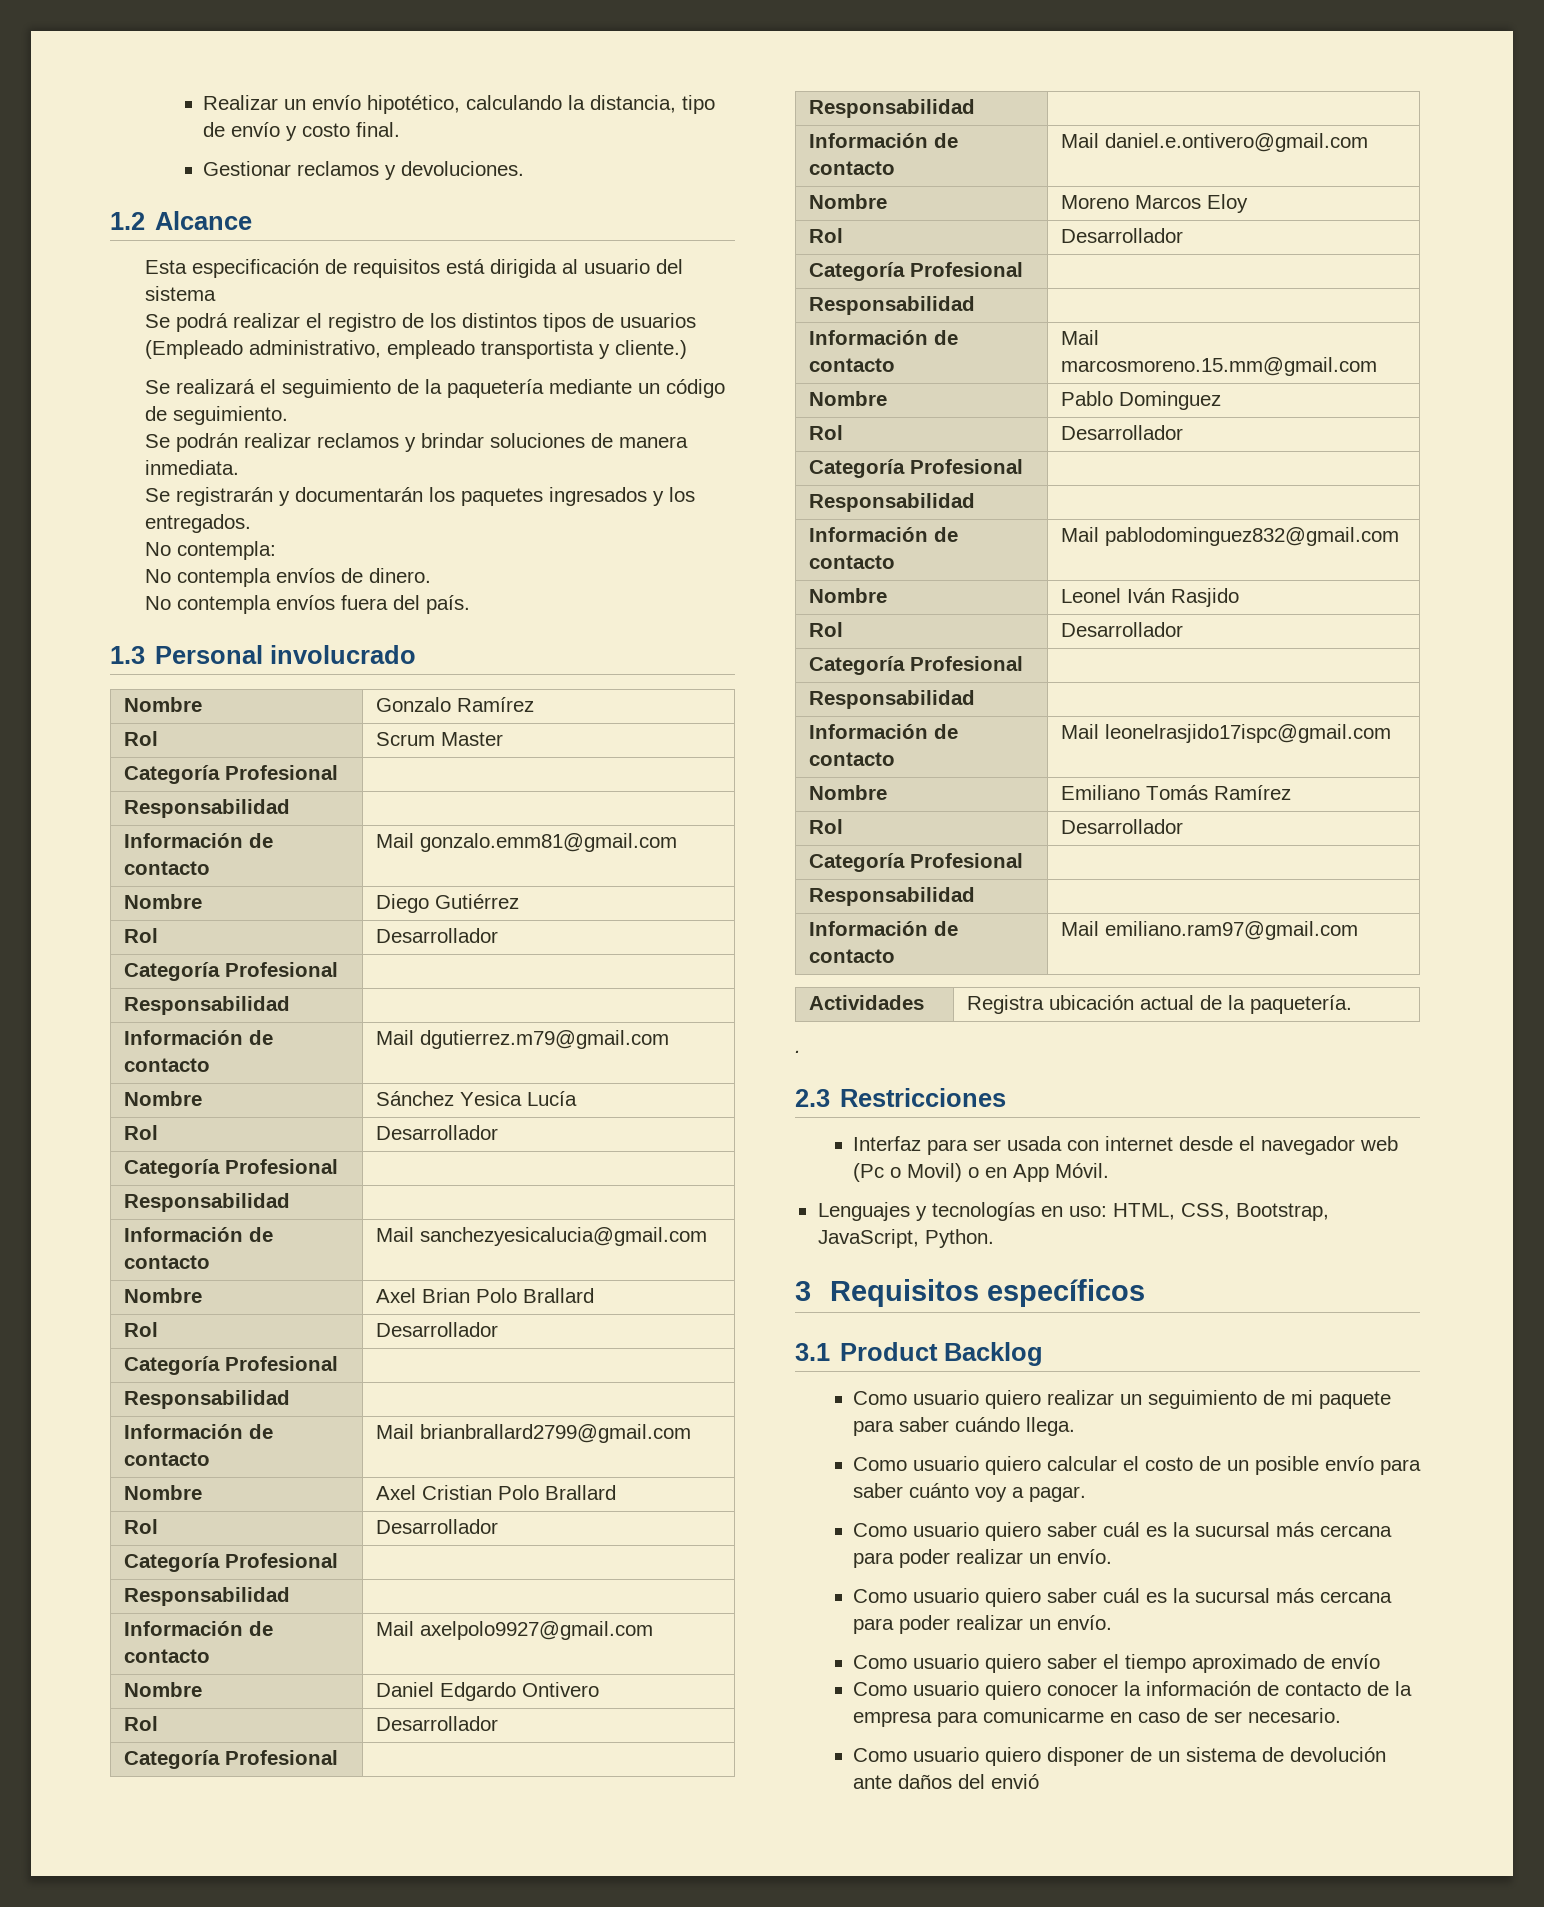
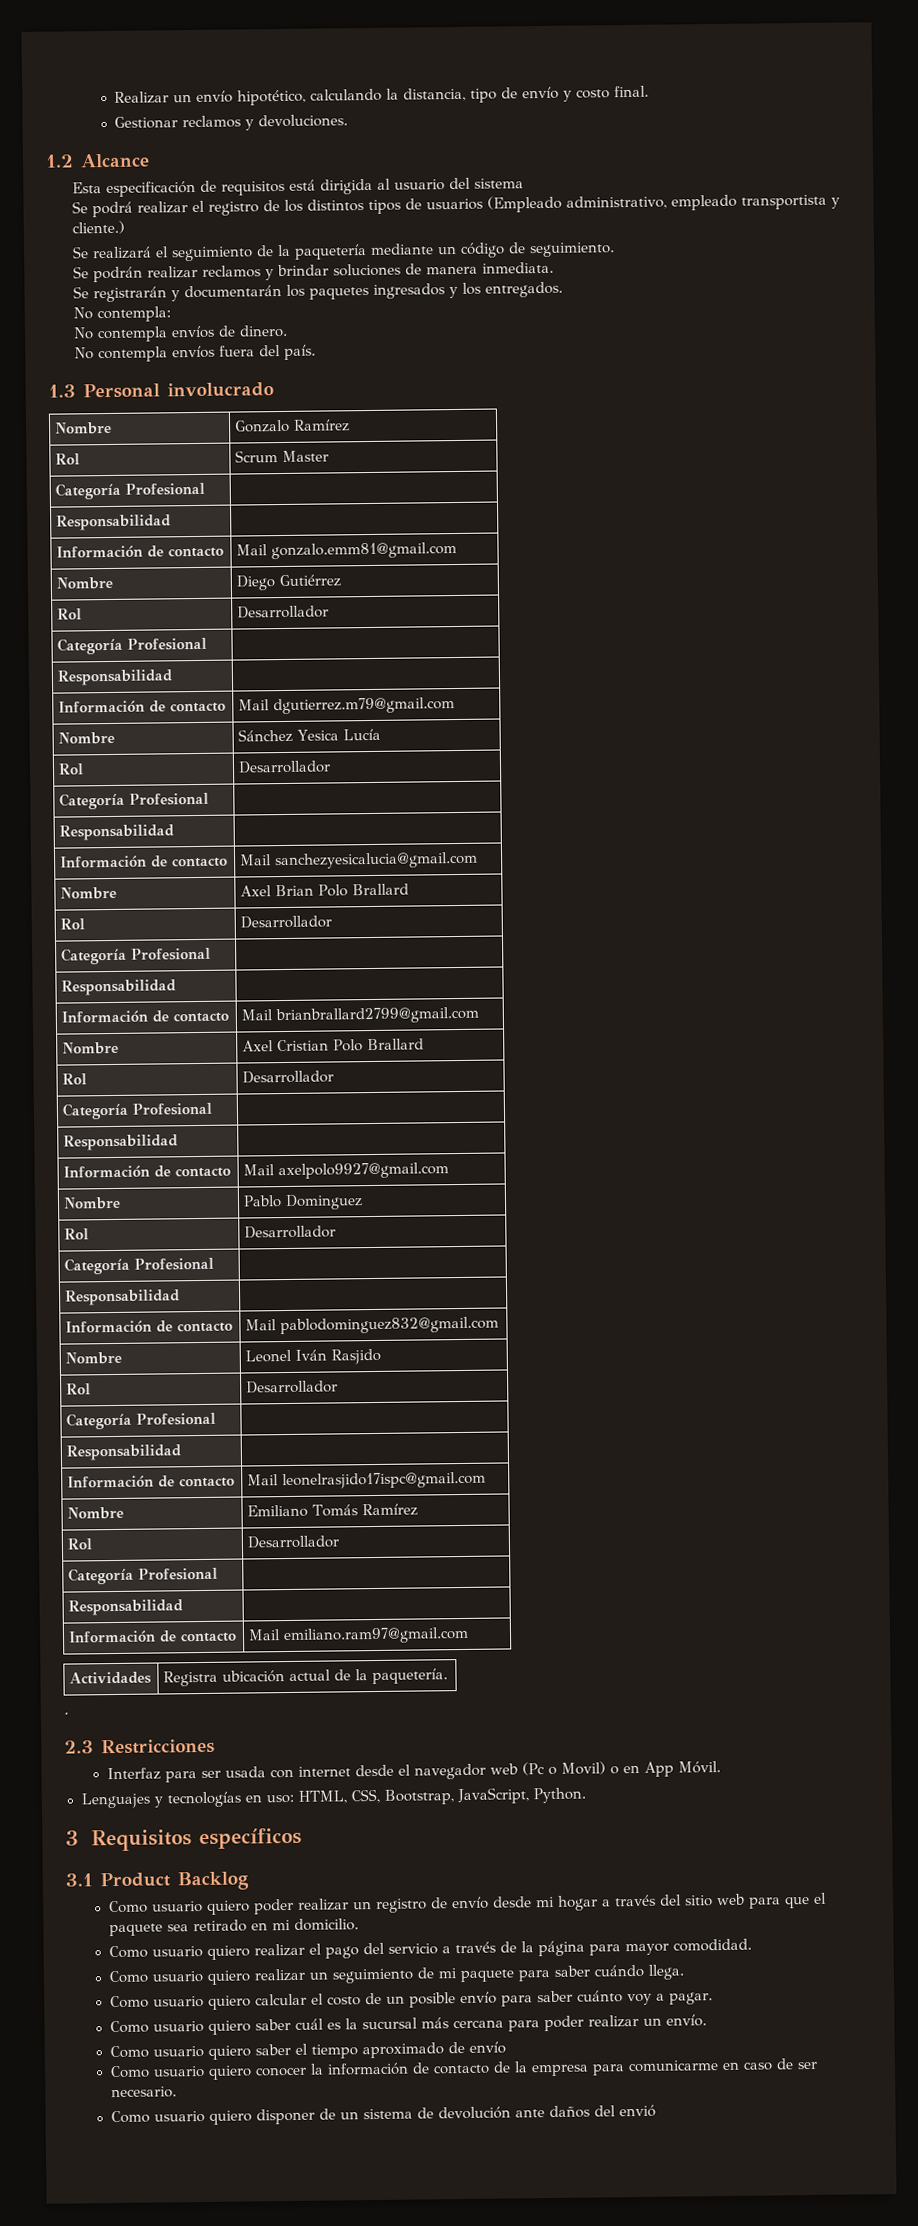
- Nombre | Daniel Edgardo Ontivero
- Rol | Desarrollador
- Categoría Profesional |
- Responsabilidad |
- Información de contacto | Mail daniel.e.ontivero@gmail.com
- Nombre | Moreno Marcos Eloy
- Rol | Desarrollador
- Categoría Profesional |
- Responsabilidad |
- Información de contacto | Mail marcosmoreno.15.mm@gmail.com
+ Como usuario quiero poder realizar un registro de envío desde mi hogar a través del sitio web para que el paquete sea retirado en mi domicilio.
+ Como usuario quiero realizar el pago del servicio a través de la página para mayor comodidad.
  Como usuario quiero calcular el costo de un posible envío para saber cuánto voy a pagar.
- Como usuario quiero saber cuál es la sucursal más cercana para poder realizar un envío.

